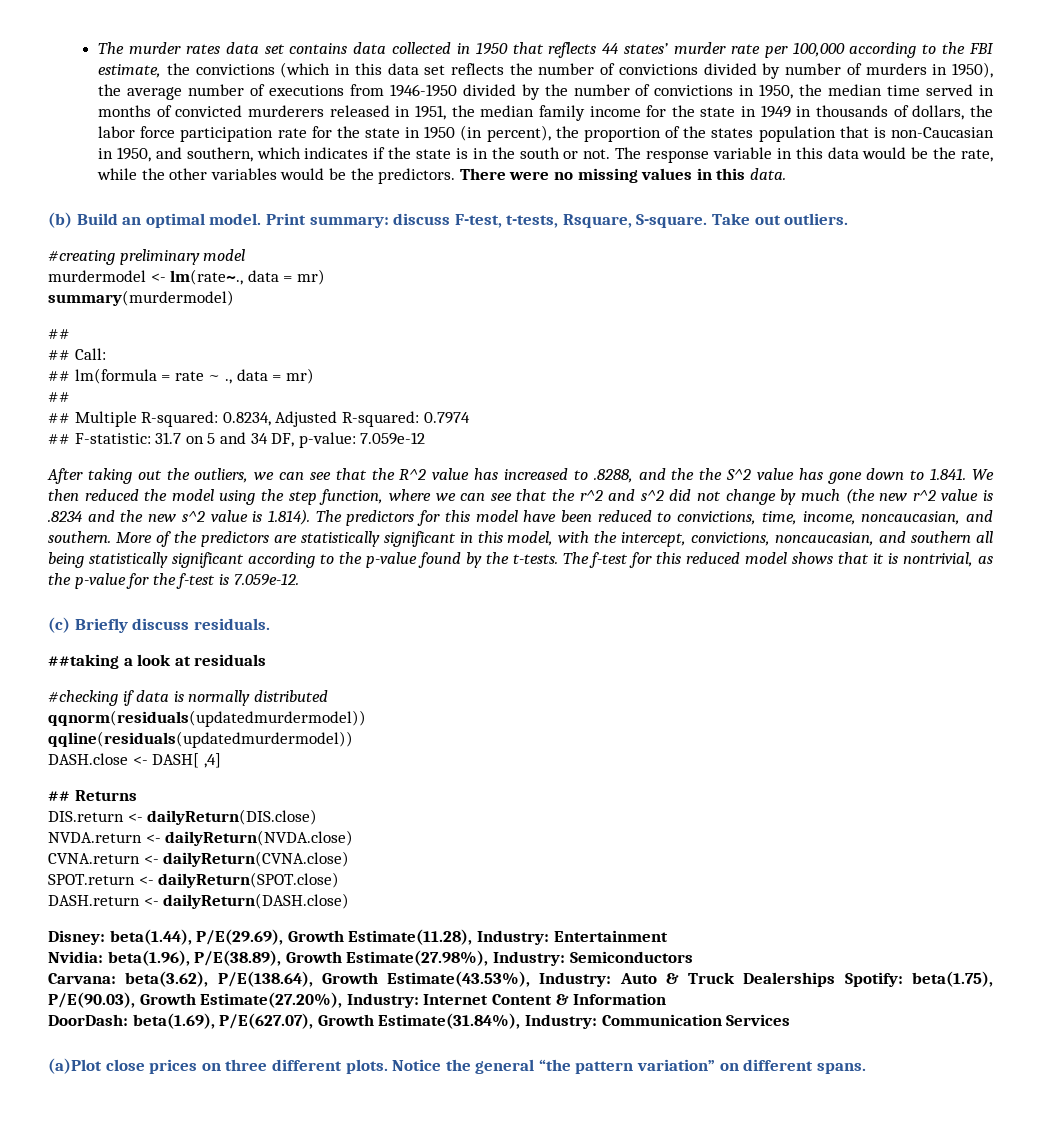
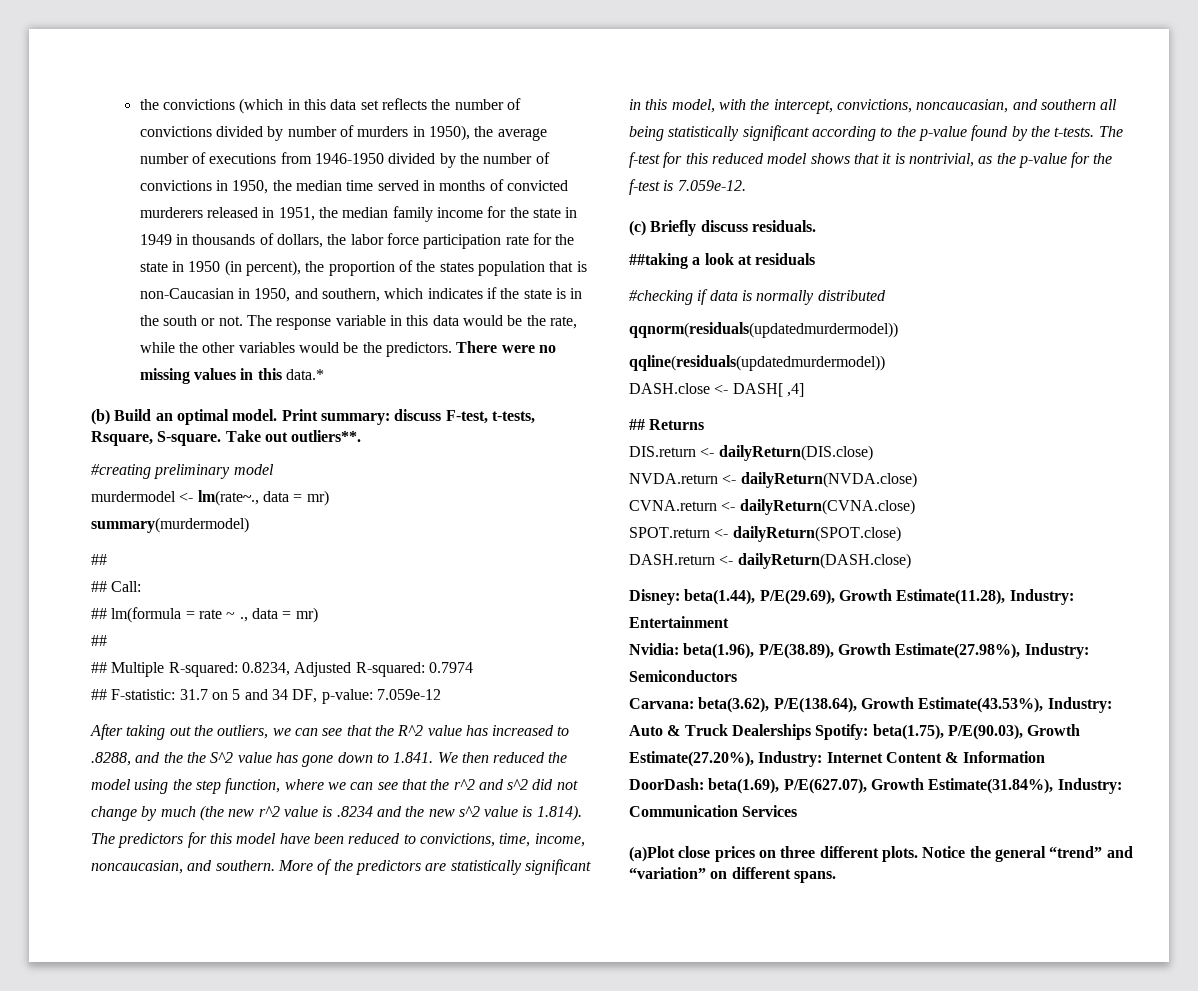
- The murder rates data set contains data collected in 1950 that reflects 44 states’ murder rate per 100,000 according to the FBI estimate, the convictions (which in this data set reflects the number of convictions divided by number of murders in 1950), the average number of executions from 1946-1950 divided by the number of convictions in 1950, the median time served in months of convicted murderers released in 1951, the median family income for the state in 1949 in thousands of dollars, the labor force participation rate for the state in 1950 (in percent), the proportion of the states population that is non-Caucasian in 1950, and southern, which indicates if the state is in the south or not.
+ the convictions (which in this data set reflects the number of convictions divided by number of murders in 1950), the average number of executions from 1946-1950 divided by the number of convictions in 1950, the median time served in months of convicted murderers released in 1951, the median family income for the state in 1949 in thousands of dollars, the labor force participation rate for the state in 1950 (in percent), the proportion of the states population that is non-Caucasian in 1950, and southern, which indicates if the state is in the south or not.
- There were no missing values in this data.
+ There were no missing values in this data.*
- Take out outliers.
+ Take out outliers**.
- Notice the general “the pattern variation” on different spans.
+ Notice the general “trend” and “variation” on different spans.

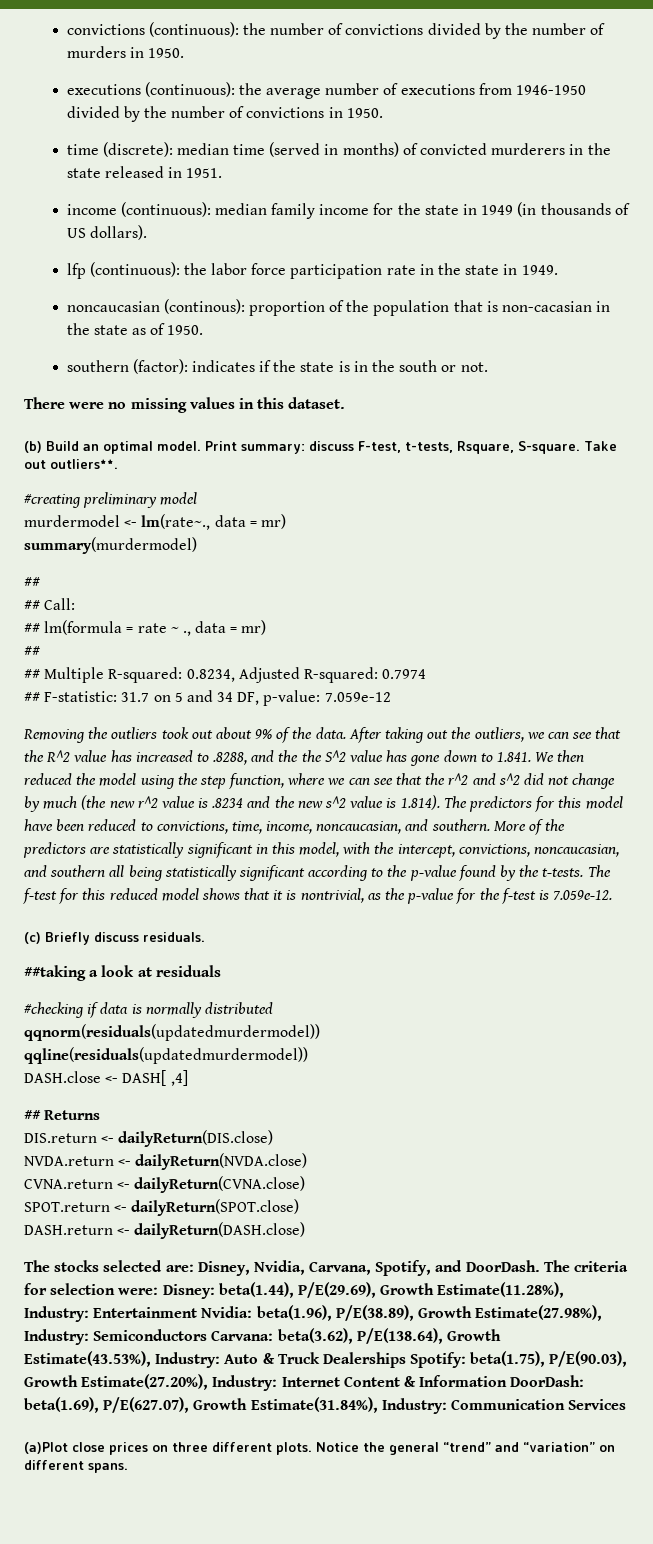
- the convictions (which in this data set reflects the number of convictions divided by number of murders in 1950), the average number of executions from 1946-1950 divided by the number of convictions in 1950, the median time served in months of convicted murderers released in 1951, the median family income for the state in 1949 in thousands of dollars, the labor force participation rate for the state in 1950 (in percent), the proportion of the states population that is non-Caucasian in 1950, and southern, which indicates if the state is in the south or not. The response variable in this data would be the rate, while the other variables would be the predictors. There were no missing values in this data.*
+ convictions (continuous): the number of convictions divided by the number of murders in 1950.
+ executions (continuous): the average number of executions from 1946-1950 divided by the number of convictions in 1950.
+ time (discrete): median time (served in months) of convicted murderers in the state released in 1951.
+ income (continuous): median family income for the state in 1949 (in thousands of US dollars).
+ lfp (continuous): the labor force participation rate in the state in 1949.
+ noncaucasian (continous): proportion of the population that is non-cacasian in the state as of 1950.
+ southern (factor): indicates if the state is in the south or not.
+ There were no missing values in this dataset.
+ Removing the outliers took out about 9% of the data.
- Disney: beta(1.44), P/E(29.69), Growth Estimate(11.28), Industry: Entertainment
- Nvidia: beta(1.96), P/E(38.89), Growth Estimate(27.98%), Industry: Semiconductors
- Carvana: beta(3.62), P/E(138.64), Growth Estimate(43.53%), Industry: Auto & Truck Dealerships Spotify: beta(1.75), P/E(90.03), Growth Estimate(27.20%), Industry: Internet Content & Information
- DoorDash: beta(1.69), P/E(627.07), Growth Estimate(31.84%), Industry: Communication Services
+ The stocks selected are: Disney, Nvidia, Carvana, Spotify, and DoorDash. The criteria for selection were: Disney: beta(1.44), P/E(29.69), Growth Estimate(11.28%), Industry: Entertainment Nvidia: beta(1.96), P/E(38.89), Growth Estimate(27.98%), Industry: Semiconductors Carvana: beta(3.62), P/E(138.64), Growth Estimate(43.53%), Industry: Auto & Truck Dealerships Spotify: beta(1.75), P/E(90.03), Growth Estimate(27.20%), Industry: Internet Content & Information DoorDash: beta(1.69), P/E(627.07), Growth Estimate(31.84%), Industry: Communication Services

